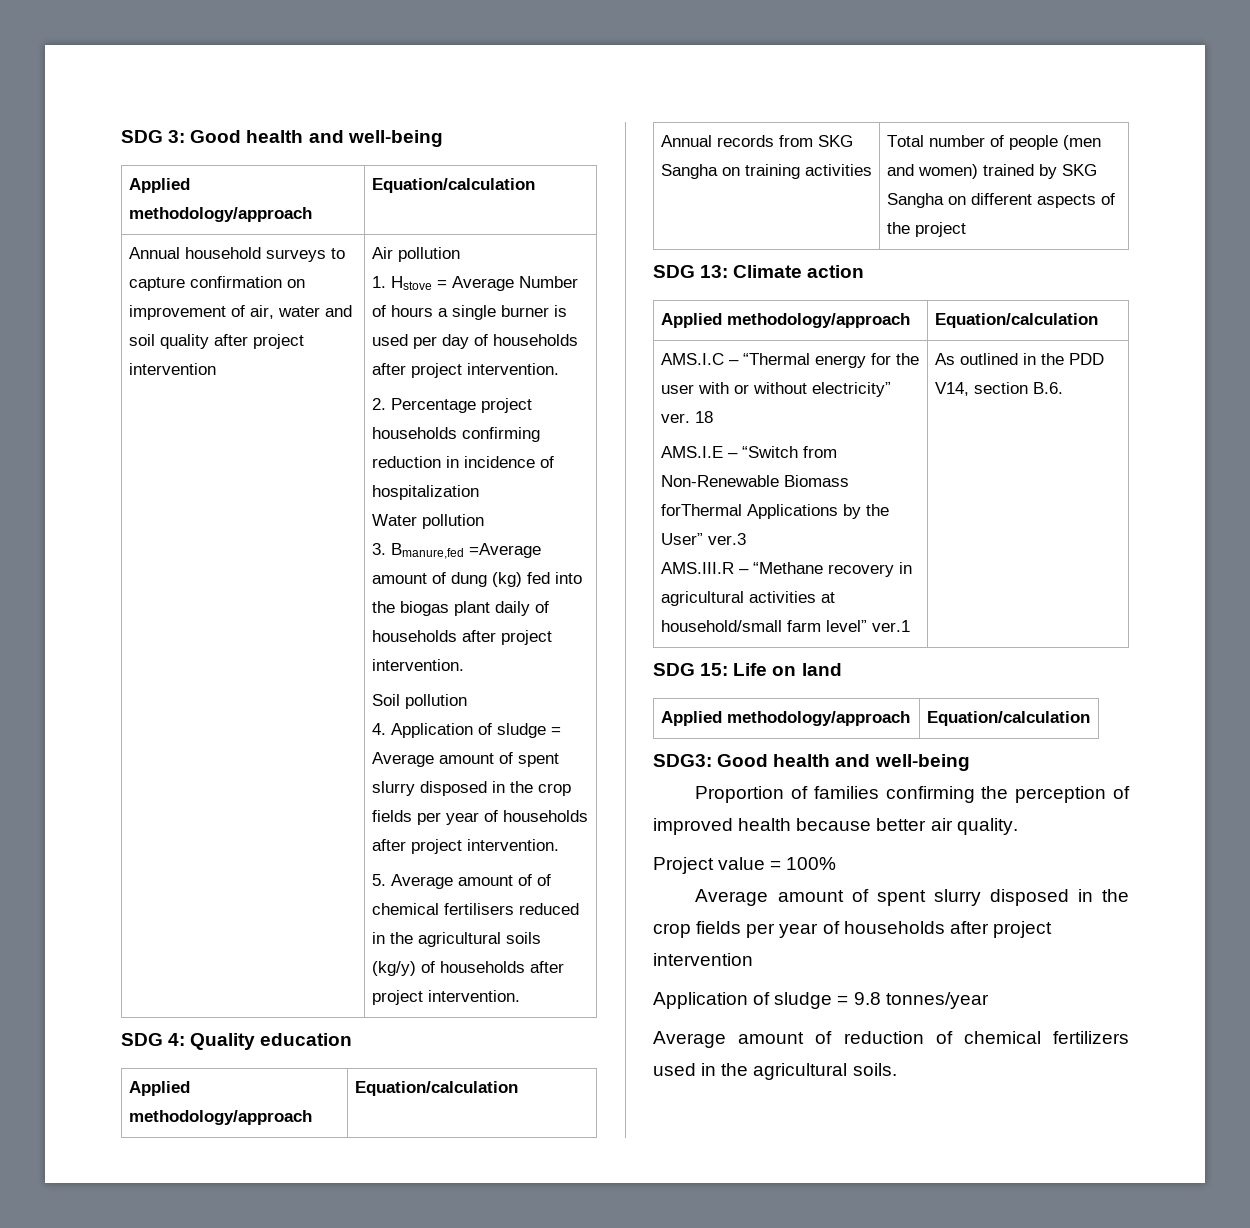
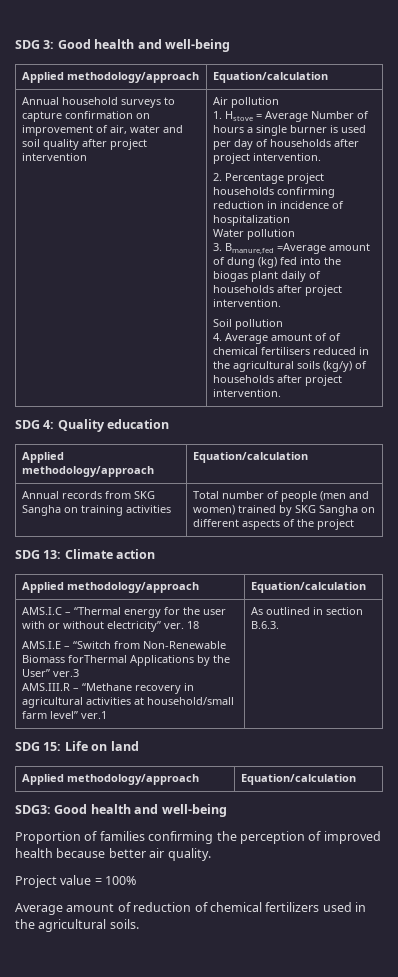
- 4. Application of sludge = Average amount of spent slurry disposed in the crop fields per year of households after project intervention.
- 5. Average amount of of chemical fertilisers reduced in the agricultural soils (kg/y) of households after project intervention.
+ 4. Average amount of of chemical fertilisers reduced in the agricultural soils (kg/y) of households after project intervention.
- As outlined in the PDD V14, section B.6.
+ As outlined in section B.6.3.
- Average amount of spent slurry disposed in the crop fields per year of households after project intervention
- Application of sludge = 9.8 tonnes/year

